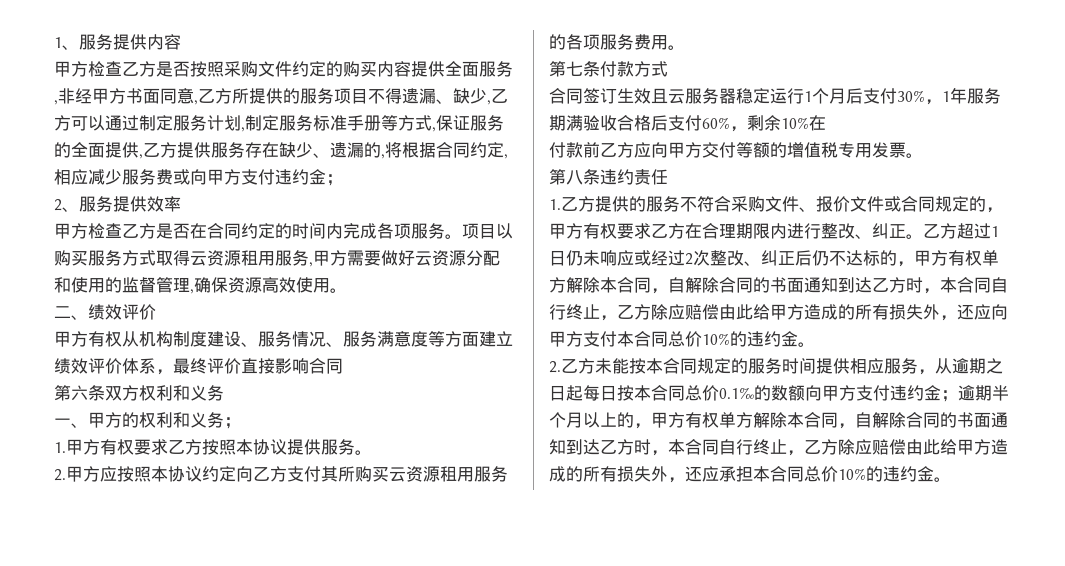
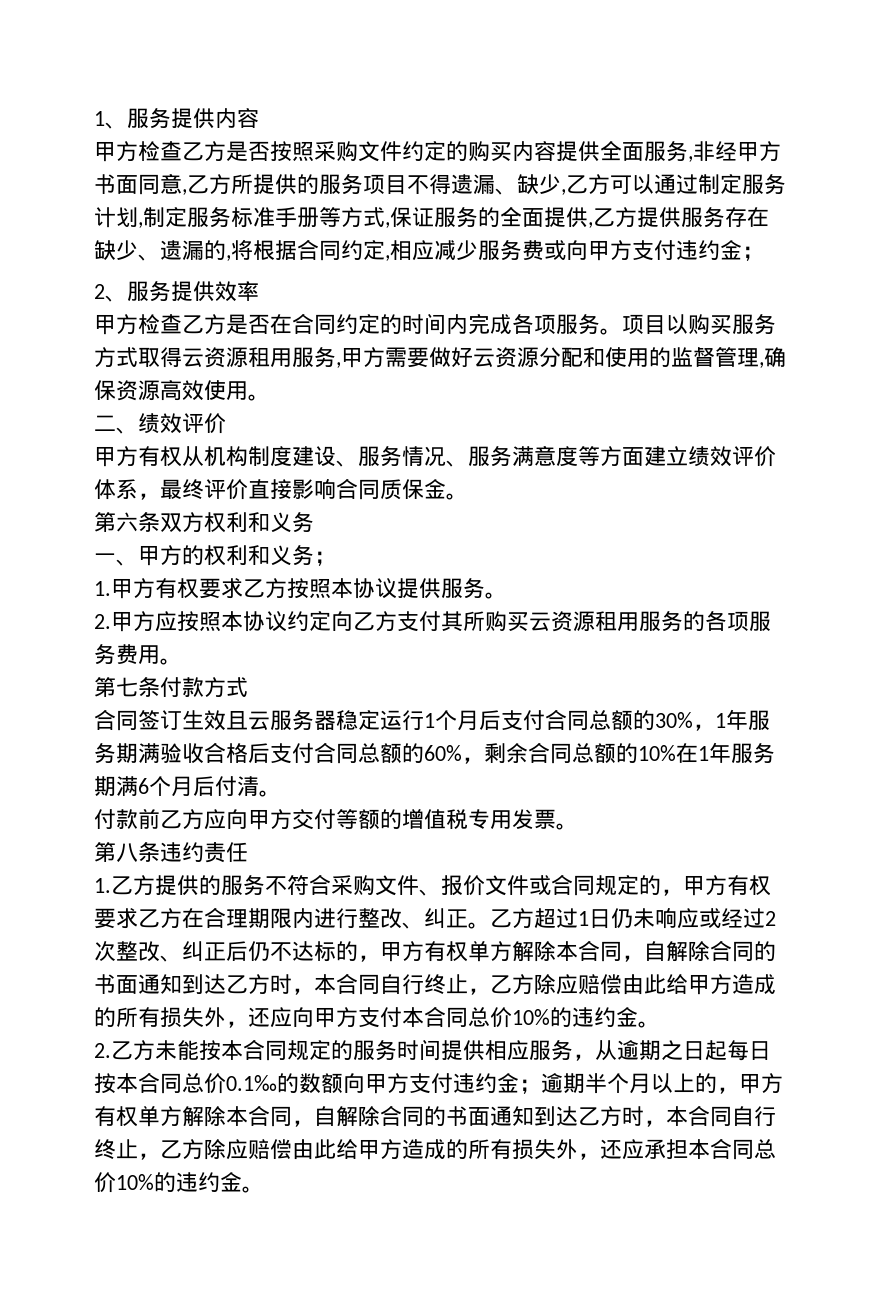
- 甲方有权从机构制度建设、服务情况、服务满意度等方面建立绩效评价体系，最终评价直接影响合同
+ 甲方有权从机构制度建设、服务情况、服务满意度等方面建立绩效评价体系，最终评价直接影响合同质保金。
- 合同签订生效且云服务器稳定运行1个月后支付30%，1年服务期满验收合格后支付60%，剩余10%在
+ 合同签订生效且云服务器稳定运行1个月后支付合同总额的30%，1年服务期满验收合格后支付合同总额的60%，剩余合同总额的10%在1年服务期满6个月后付清。

